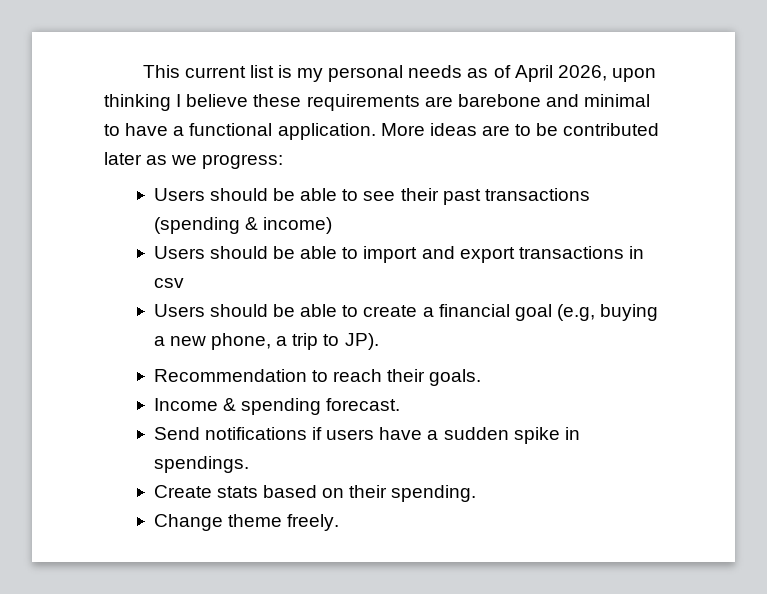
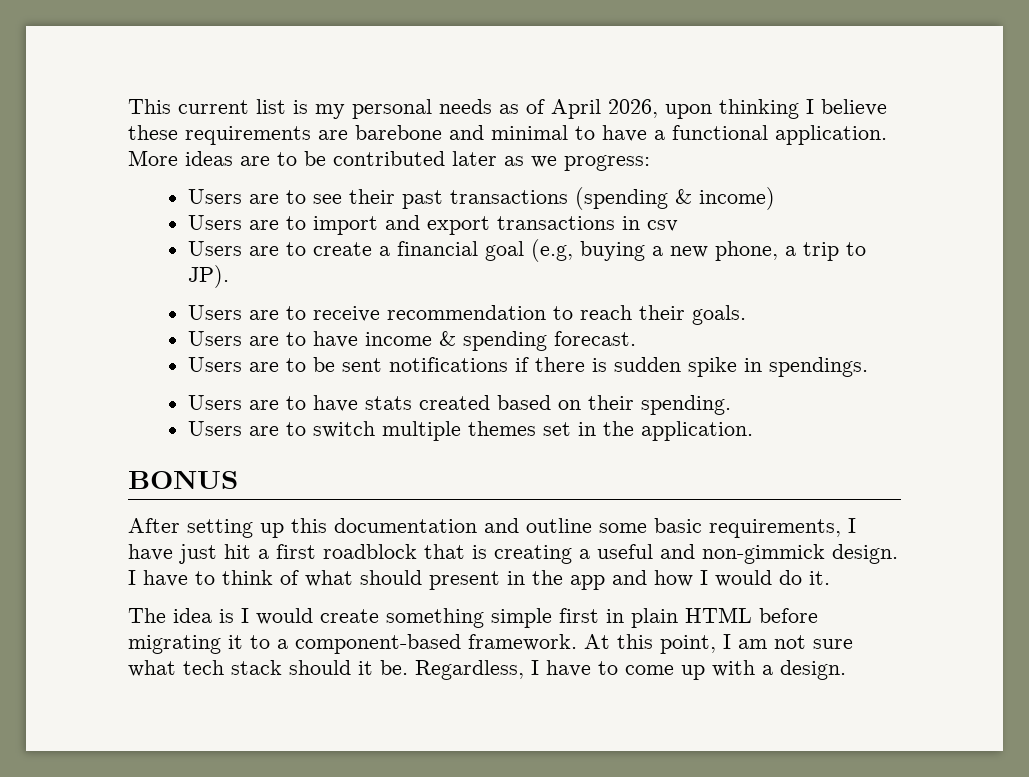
- Users should be able to see their past transactions (spending & income)
+ Users are to see their past transactions (spending & income)
- Users should be able to import and export transactions in csv
+ Users are to import and export transactions in csv
- Users should be able to create a financial goal (e.g, buying a new phone, a trip to JP).
+ Users are to create a financial goal (e.g, buying a new phone, a trip to JP).
- Recommendation to reach their goals.
+ Users are to receive recommendation to reach their goals.
- Income & spending forecast.
- Send notifications if users have a sudden spike in spendings.
- Create stats based on their spending.
- Change theme freely.
+ Users are to have income & spending forecast.
+ Users are to be sent notifications if there is sudden spike in spendings.
+ Users are to have stats created based on their spending.
+ Users are to switch multiple themes set in the application.
+ BONUS
+ After setting up this documentation and outline some basic requirements, I have just hit a first roadblock that is creating a useful and non-gimmick design. I have to think of what should present in the app and how I would do it.
+ The idea is I would create something simple first in plain HTML before migrating it to a component-based framework. At this point, I am not sure what tech stack should it be. Regardless, I have to come up with a design.

